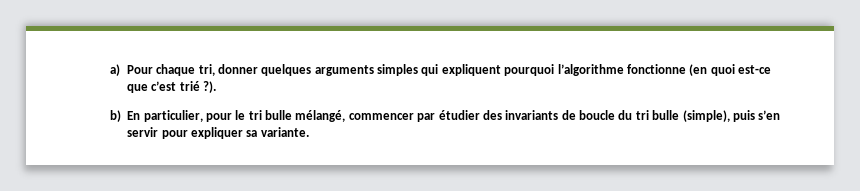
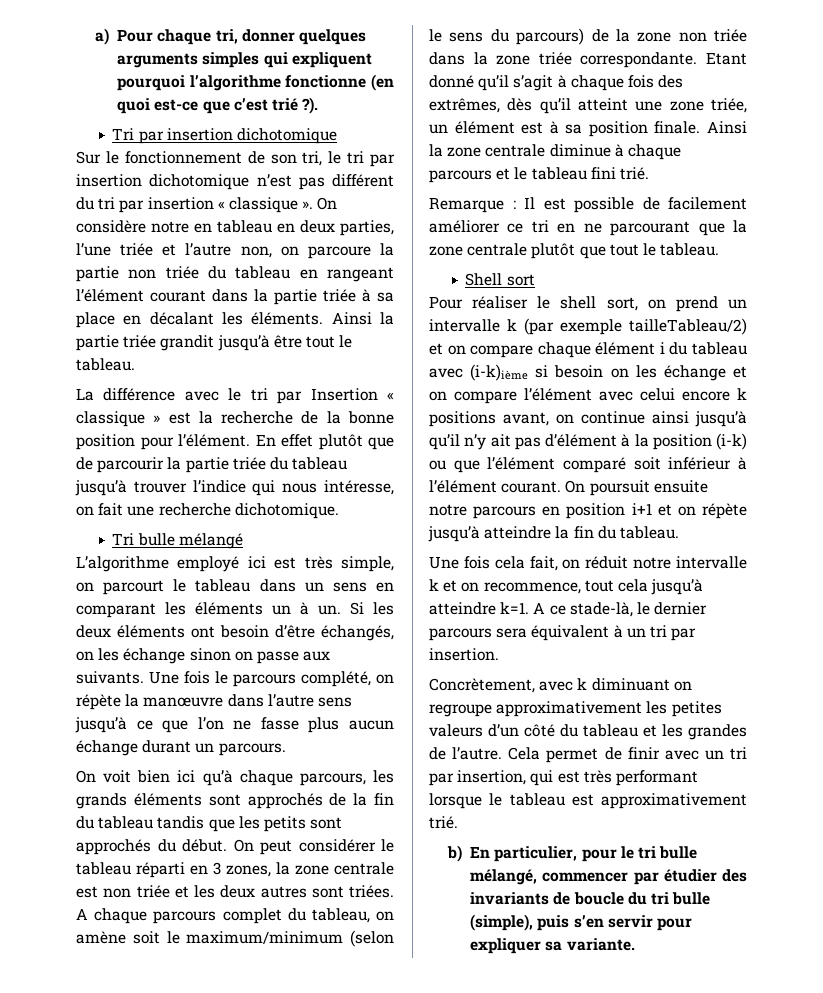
+ Tri par insertion dichotomique
+ Sur le fonctionnement de son tri, le tri par insertion dichotomique n’est pas différent du tri par insertion « classique ». On considère notre en tableau en deux parties, l’une triée et l’autre non, on parcoure la partie non triée du tableau en rangeant l’élément courant dans la partie triée à sa place en décalant les éléments. Ainsi la partie triée grandit jusqu’à être tout le tableau.
+ La différence avec le tri par Insertion « classique » est la recherche de la bonne position pour l’élément. En effet plutôt que de parcourir la partie triée du tableau jusqu’à trouver l’indice qui nous intéresse, on fait une recherche dichotomique.
+ Tri bulle mélangé
+ L’algorithme employé ici est très simple, on parcourt le tableau dans un sens en comparant les éléments un à un. Si les deux éléments ont besoin d’être échangés, on les échange sinon on passe aux suivants. Une fois le parcours complété, on répète la manœuvre dans l’autre sens jusqu’à ce que l’on ne fasse plus aucun échange durant un parcours.
+ On voit bien ici qu’à chaque parcours, les grands éléments sont approchés de la fin du tableau tandis que les petits sont approchés du début. On peut considérer le tableau réparti en 3 zones, la zone centrale est non triée et les deux autres sont triées. A chaque parcours complet du tableau, on amène soit le maximum/minimum (selon le sens du parcours) de la zone non triée dans la zone triée correspondante. Etant donné qu’il s’agit à chaque fois des extrêmes, dès qu’il atteint une zone triée, un élément est à sa position finale. Ainsi la zone centrale diminue à chaque parcours et le tableau fini trié.
+ Remarque : Il est possible de facilement améliorer ce tri en ne parcourant que la zone centrale plutôt que tout le tableau.
+ Shell sort
+ Pour réaliser le shell sort, on prend un intervalle k (par exemple tailleTableau/2) et on compare chaque élément i du tableau avec (i-k)ième si besoin on les échange et on compare l’élément avec celui encore k positions avant, on continue ainsi jusqu’à qu’il n’y ait pas d’élément à la position (i-k) ou que l’élément comparé soit inférieur à l’élément courant. On poursuit ensuite notre parcours en position i+1 et on répète jusqu’à atteindre la fin du tableau.
+ Une fois cela fait, on réduit notre intervalle k et on recommence, tout cela jusqu’à atteindre k=1. A ce stade-là, le dernier parcours sera équivalent à un tri par insertion.
+ Concrètement, avec k diminuant on regroupe approximativement les petites valeurs d’un côté du tableau et les grandes de l’autre. Cela permet de finir avec un tri par insertion, qui est très performant lorsque le tableau est approximativement trié.

